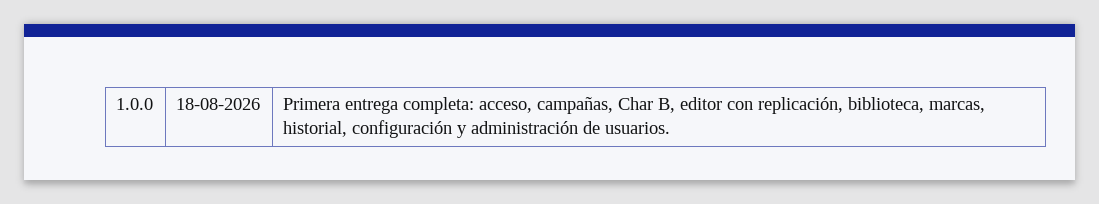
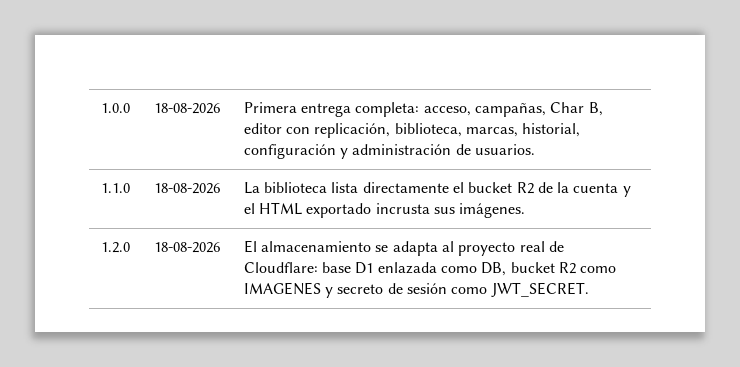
+ 1.1.0 | 18-08-2026 | La biblioteca lista directamente el bucket R2 de la cuenta y el HTML exportado incrusta sus imágenes.
+ 1.2.0 | 18-08-2026 | El almacenamiento se adapta al proyecto real de Cloudflare: base D1 enlazada como DB, bucket R2 como IMAGENES y secreto de sesión como JWT_SECRET.

